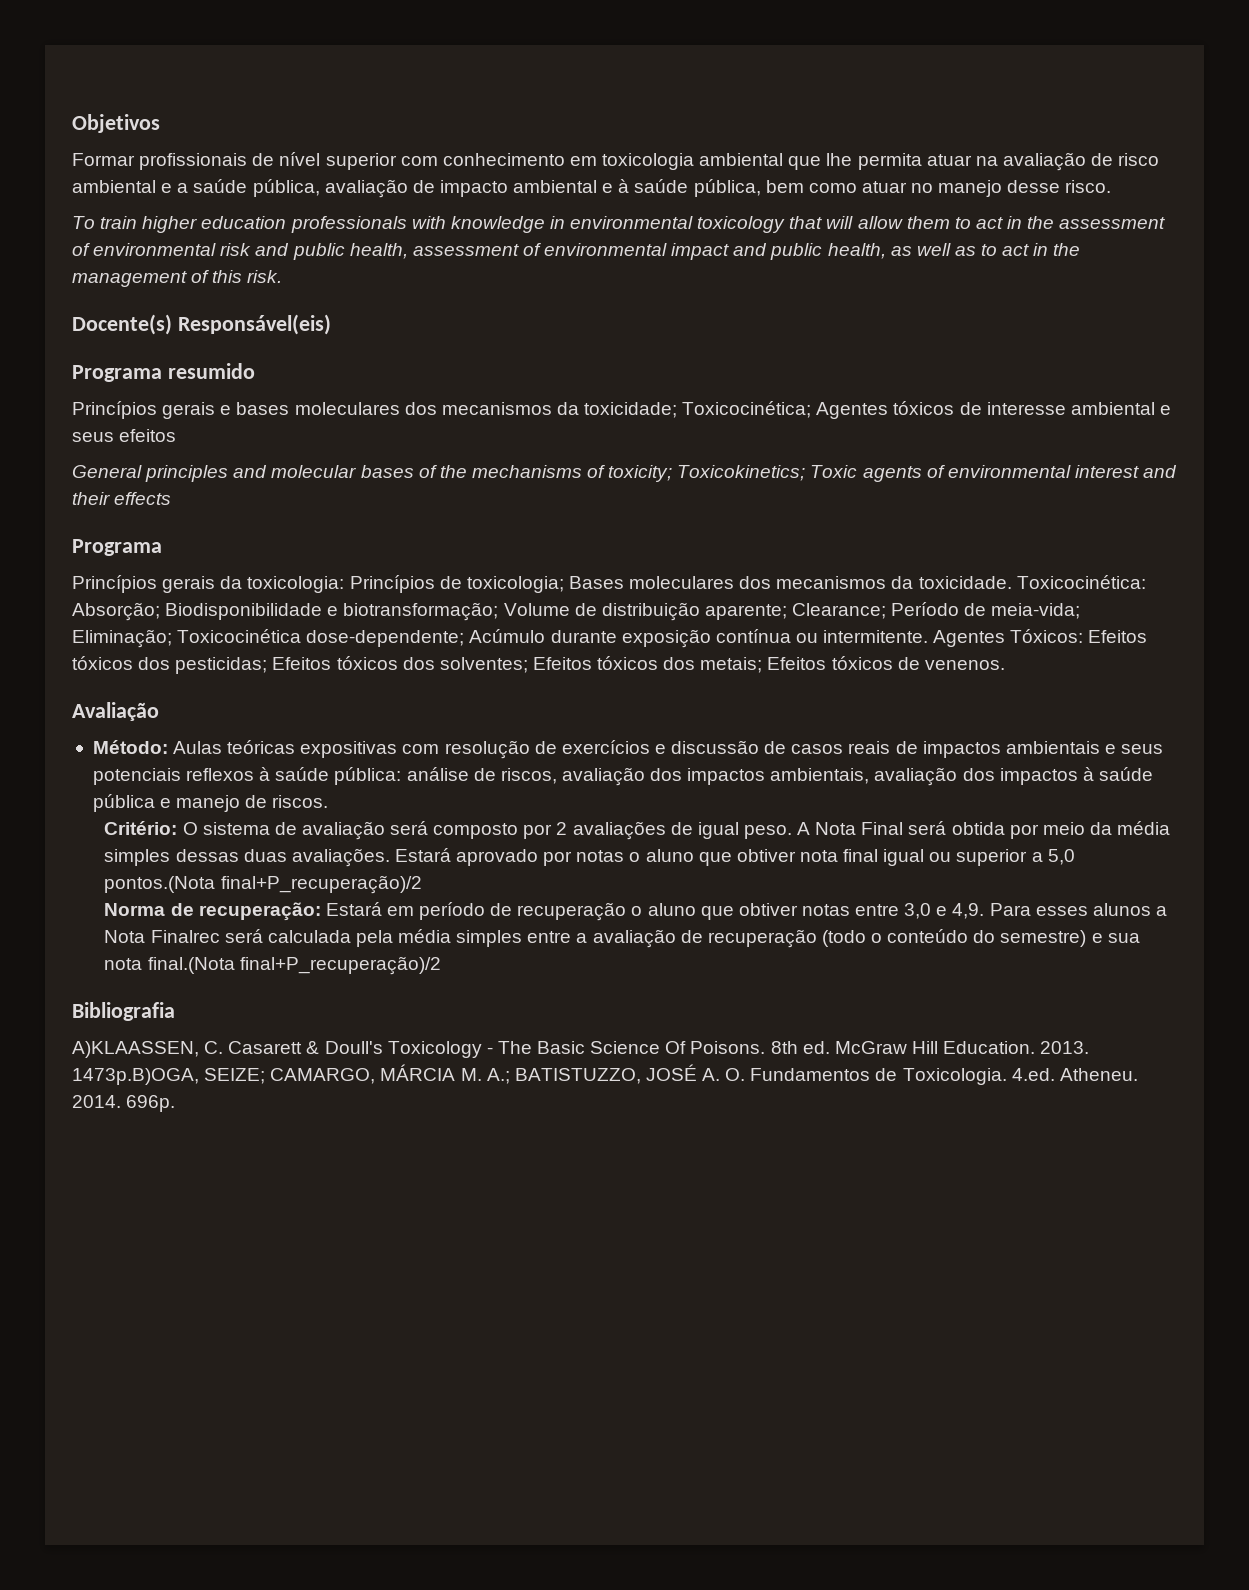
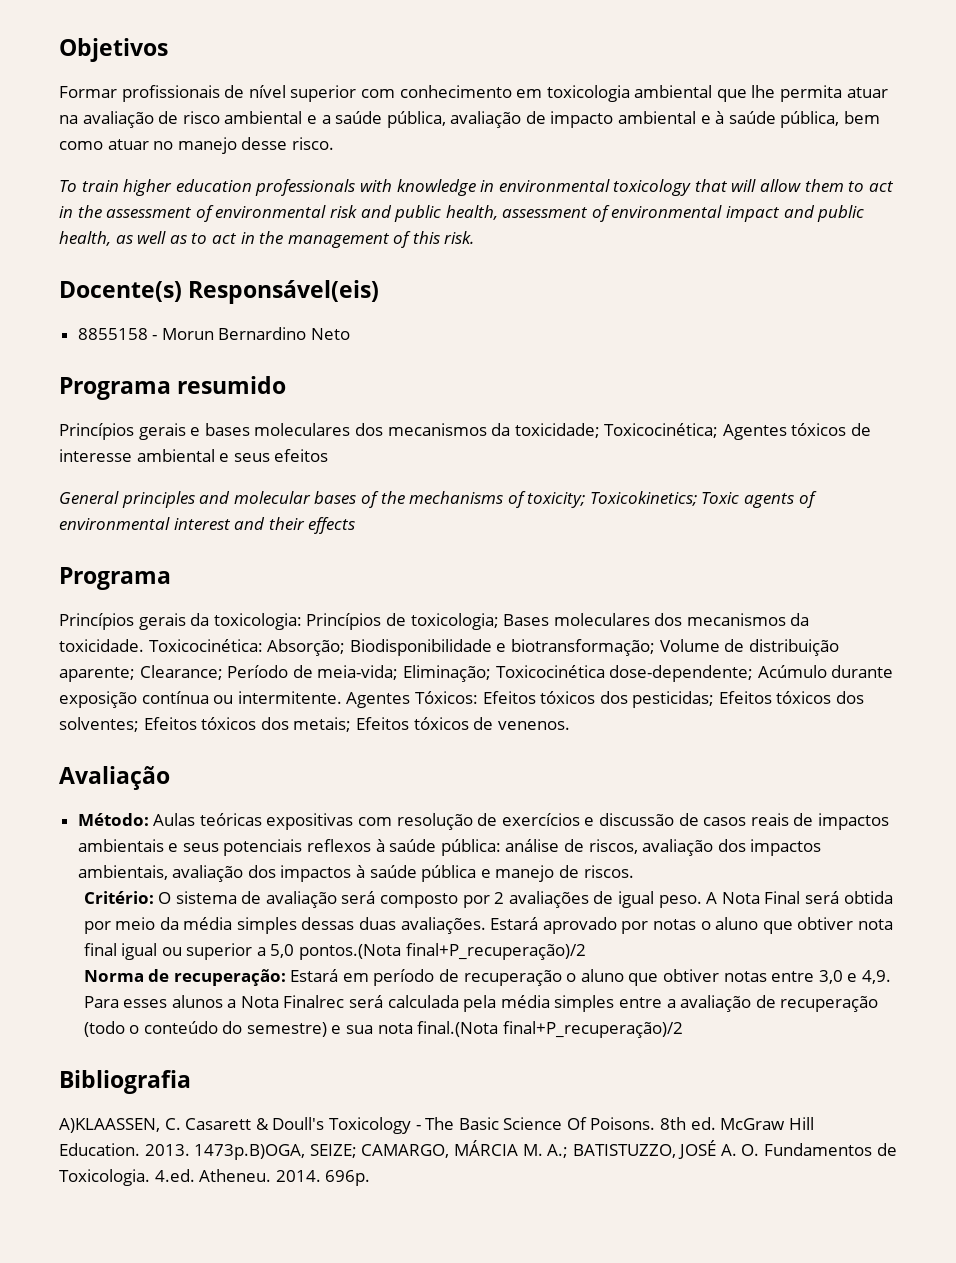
+ 8855158 - Morun Bernardino Neto

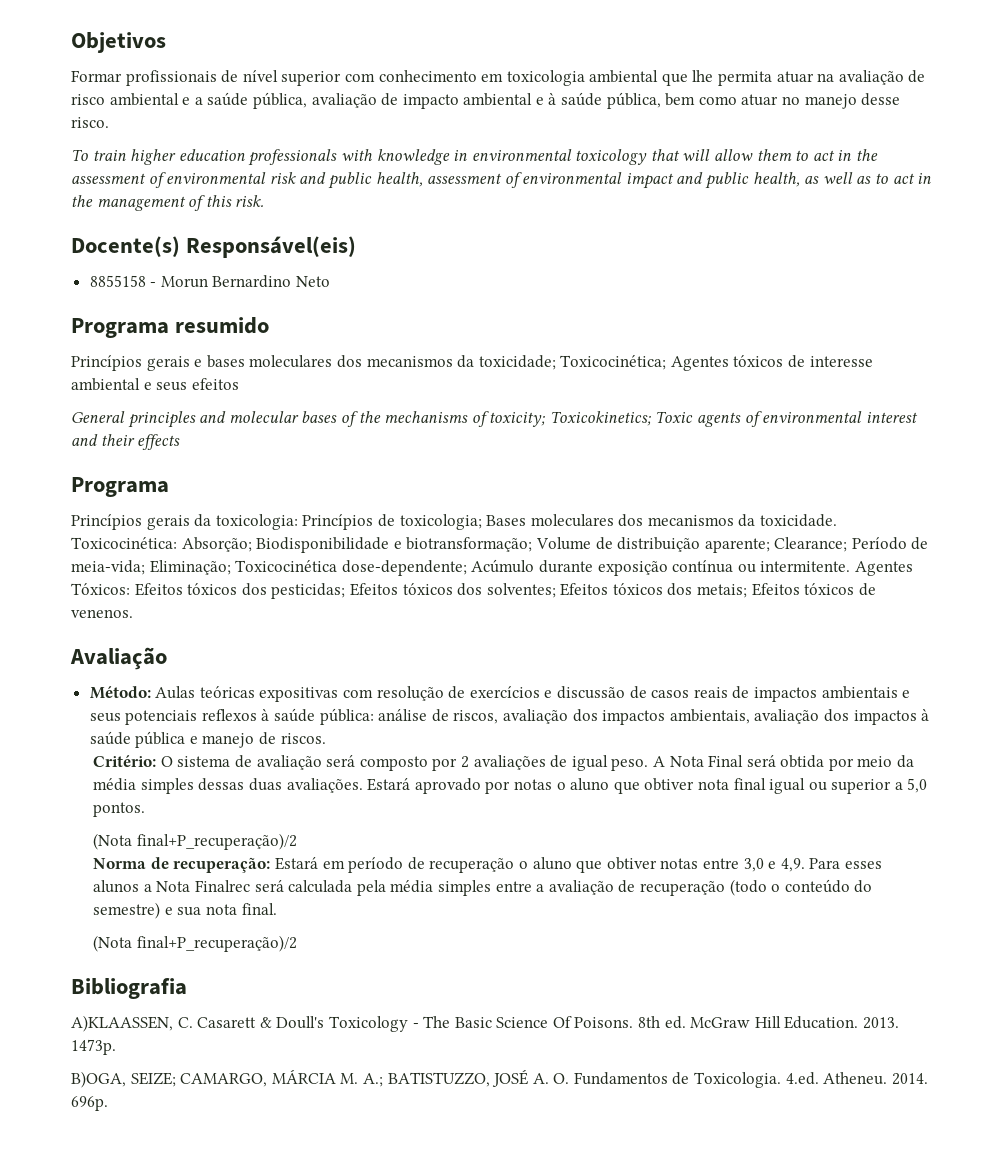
- Estará aprovado por notas o aluno que obtiver nota final igual ou superior a 5,0 pontos.(Nota final+P_recuperação)/2
+ Estará aprovado por notas o aluno que obtiver nota final igual ou superior a 5,0 pontos.
+ (Nota final+P_recuperação)/2
- Para esses alunos a Nota Finalrec será calculada pela média simples entre a avaliação de recuperação (todo o conteúdo do semestre) e sua nota final.(Nota final+P_recuperação)/2
+ Para esses alunos a Nota Finalrec será calculada pela média simples entre a avaliação de recuperação (todo o conteúdo do semestre) e sua nota final.
+ (Nota final+P_recuperação)/2
- 1473p.B)OGA, SEIZE; CAMARGO, MÁRCIA M. A.; BATISTUZZO, JOSÉ A. O. Fundamentos de Toxicologia.
+ 1473p.
+ B)OGA, SEIZE; CAMARGO, MÁRCIA M. A.; BATISTUZZO, JOSÉ A. O. Fundamentos de Toxicologia.

